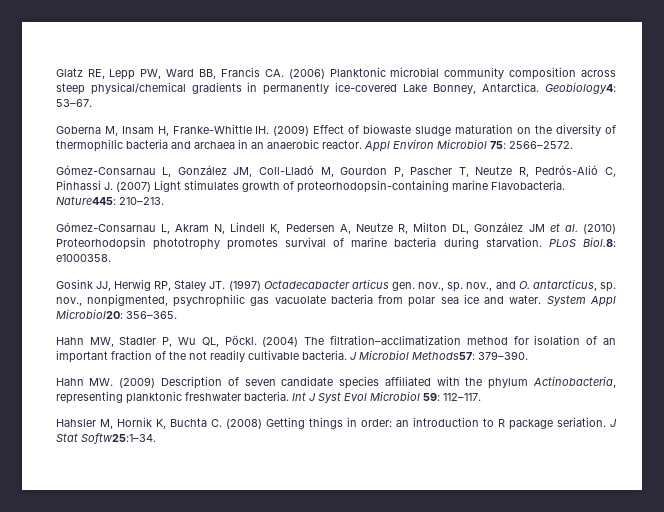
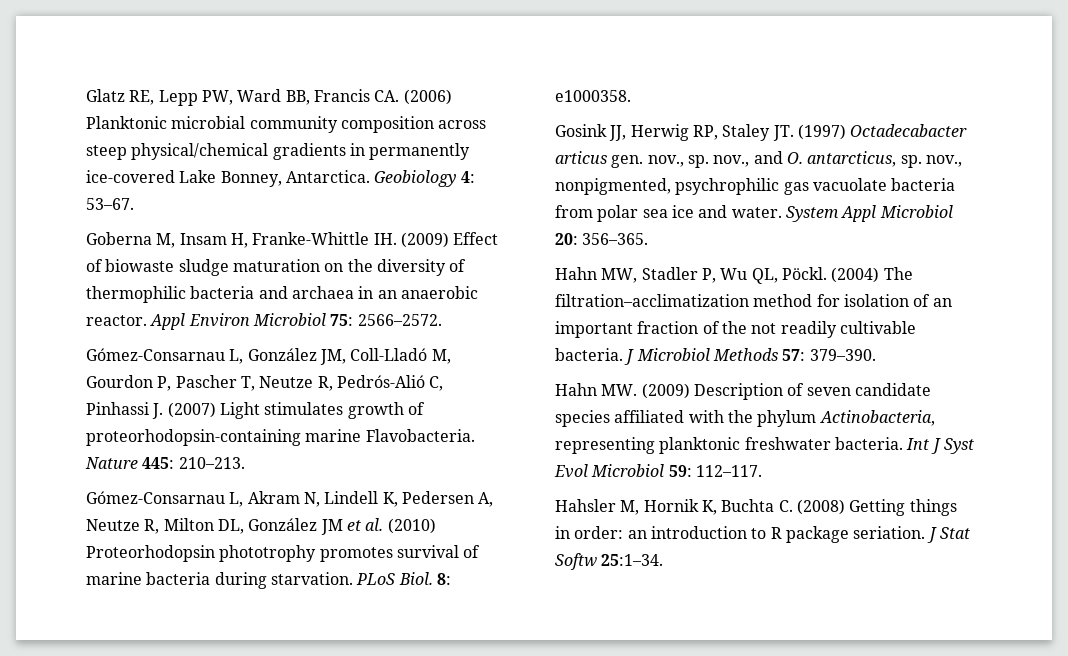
- Geobiology4: 53–67.
+ Geobiology 4: 53–67.
- Nature445: 210–213.
+ Nature 445: 210–213.
- PLoS Biol.8: e1000358.
+ PLoS Biol. 8: e1000358.
- System Appl Microbiol20: 356–365.
+ System Appl Microbiol 20: 356–365.
- J Microbiol Methods57: 379–390.
+ J Microbiol Methods 57: 379–390.
- J Stat Softw25:1–34.
+ J Stat Softw 25:1–34.

